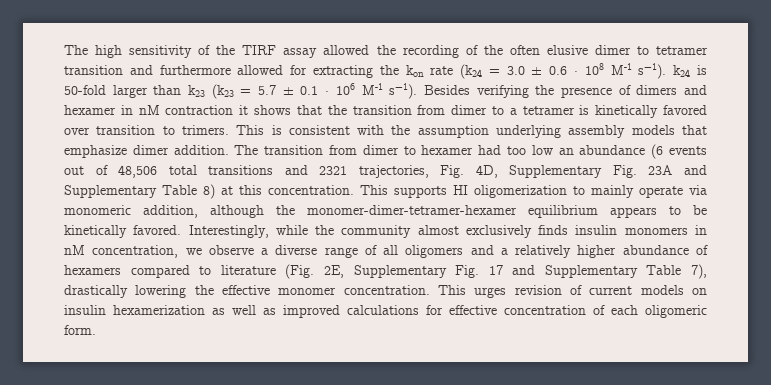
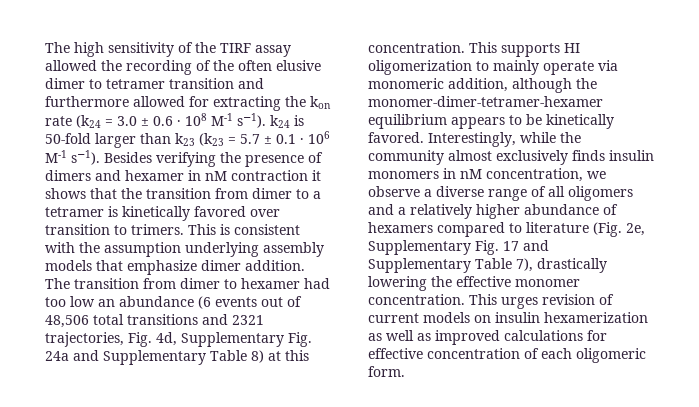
- The transition from dimer to hexamer had too low an abundance (6 events out of 48,506 total transitions and 2321 trajectories, Fig. 4D, Supplementary Fig. 23A and Supplementary Table 8) at this concentration.
+ The transition from dimer to hexamer had too low an abundance (6 events out of 48,506 total transitions and 2321 trajectories, Fig. 4d, Supplementary Fig. 24a and Supplementary Table 8) at this concentration.
- Interestingly, while the community almost exclusively finds insulin monomers in nM concentration, we observe a diverse range of all oligomers and a relatively higher abundance of hexamers compared to literature (Fig. 2E, Supplementary Fig. 17 and Supplementary Table 7), drastically lowering the effective monomer concentration.
+ Interestingly, while the community almost exclusively finds insulin monomers in nM concentration, we observe a diverse range of all oligomers and a relatively higher abundance of hexamers compared to literature (Fig. 2e, Supplementary Fig. 17 and Supplementary Table 7), drastically lowering the effective monomer concentration.

